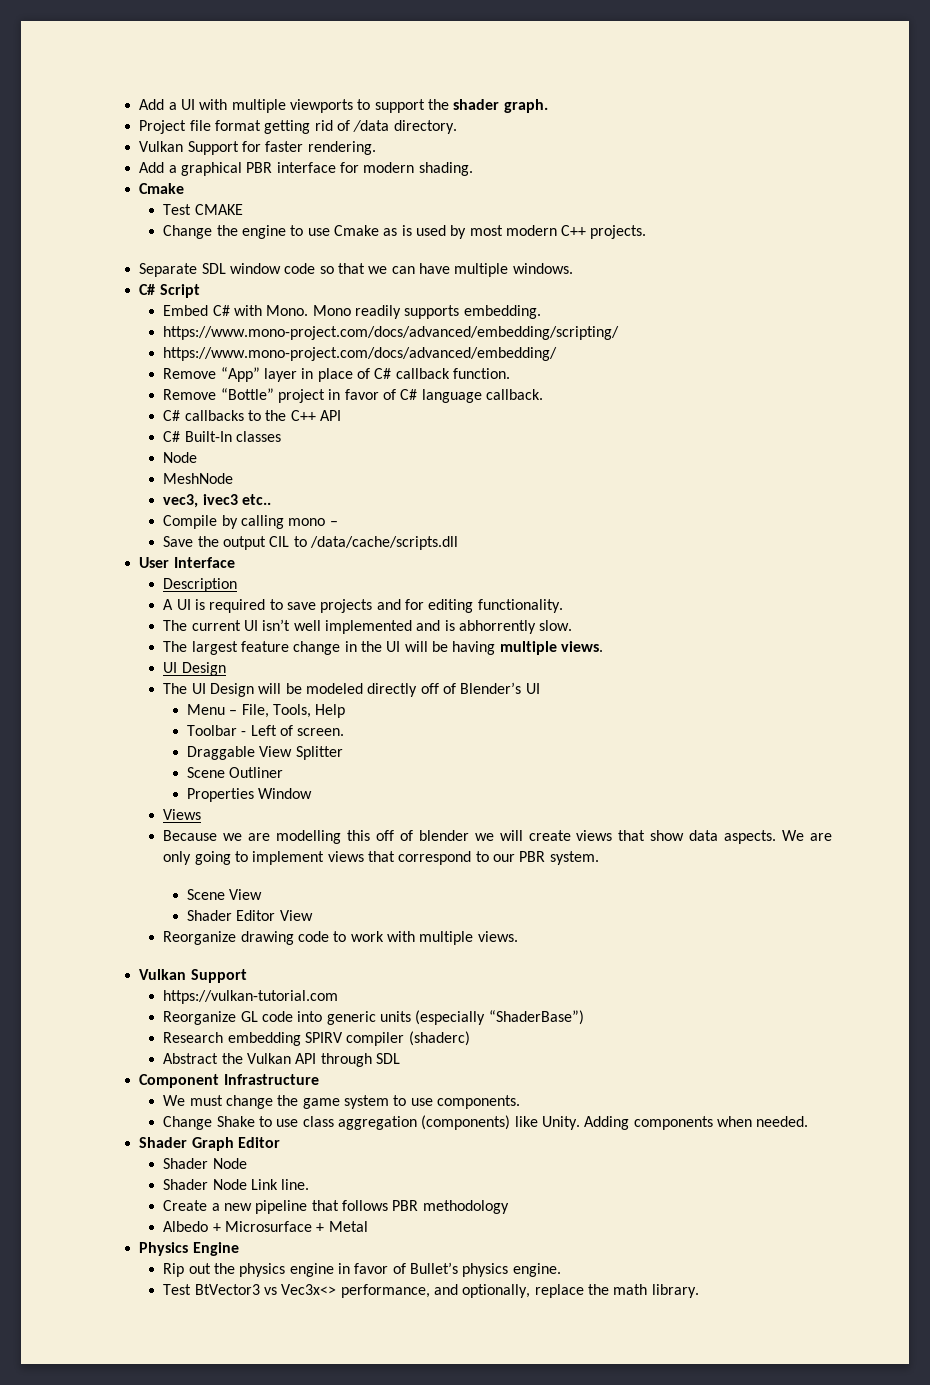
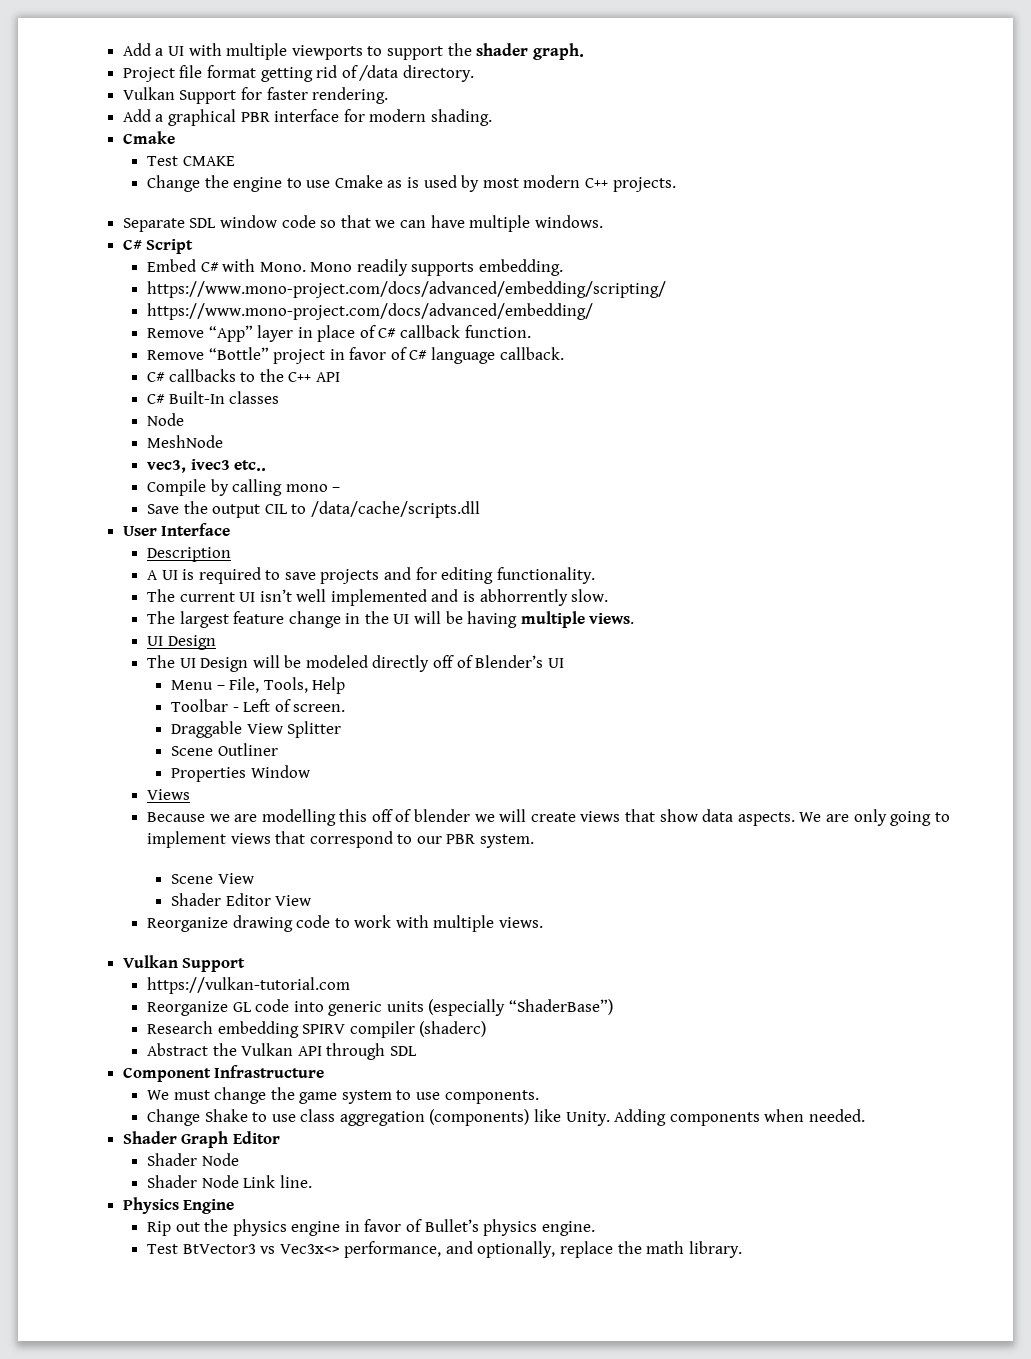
- Create a new pipeline that follows PBR methodology
- Albedo + Microsurface + Metal

